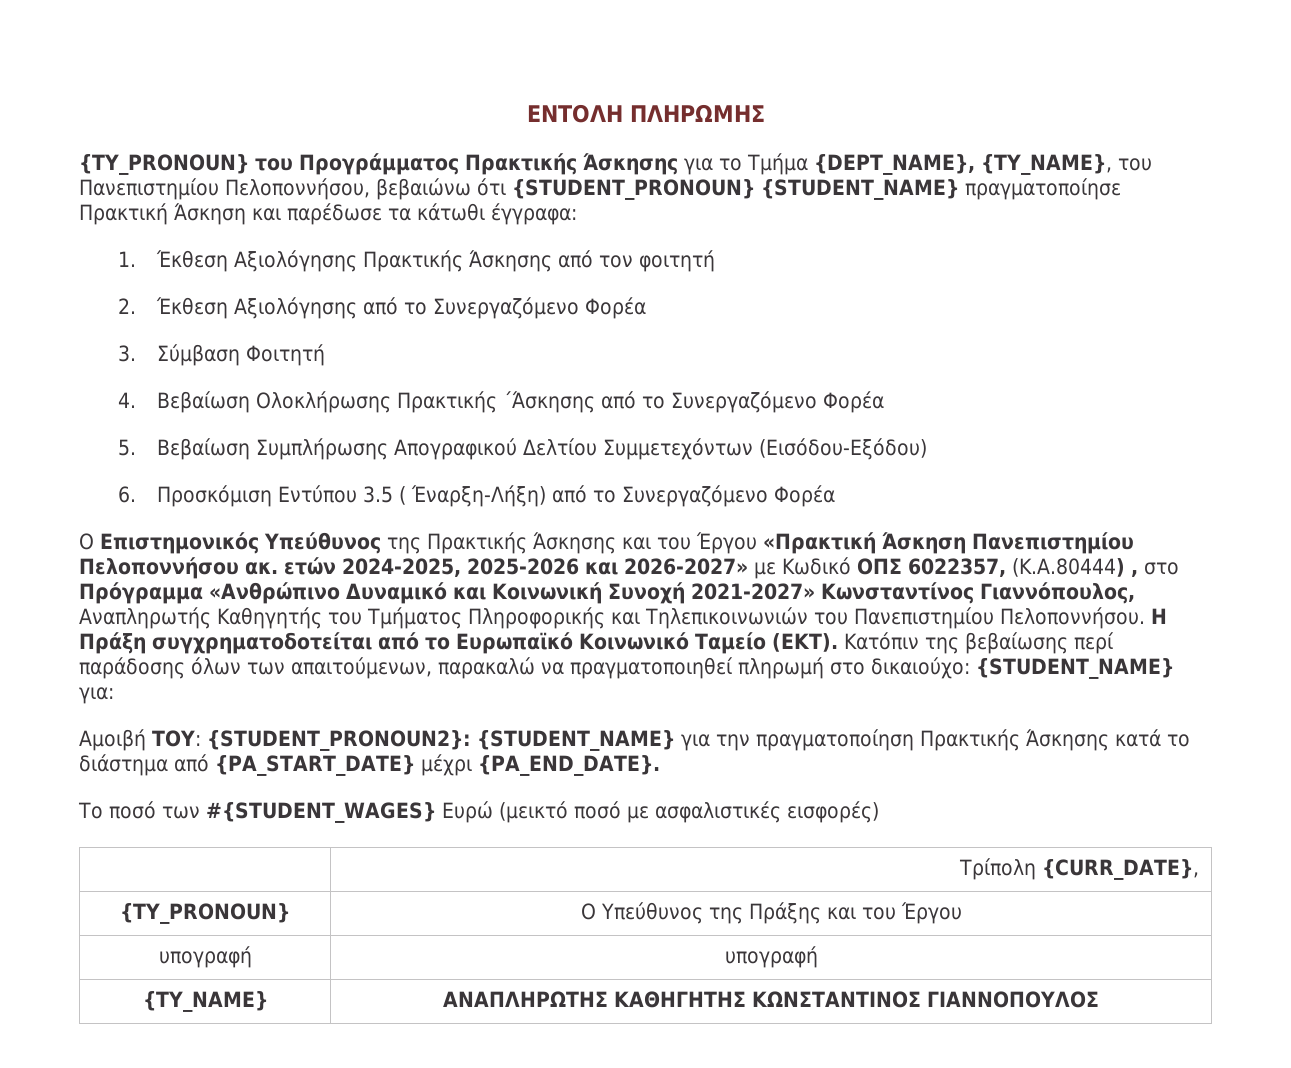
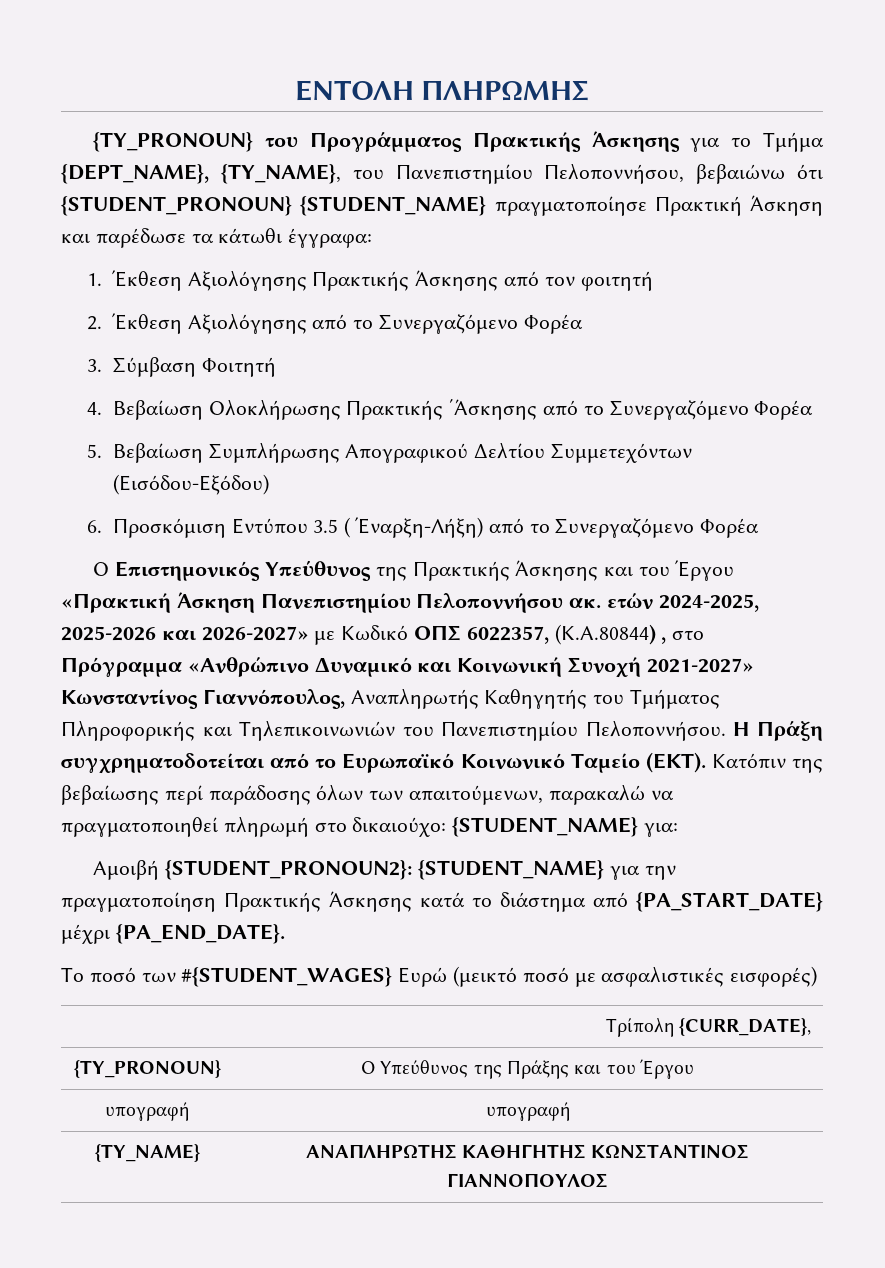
- Ο Επιστημονικός Υπεύθυνος της Πρακτικής Άσκησης και του Έργου «Πρακτική Άσκηση Πανεπιστημίου Πελοποννήσου ακ. ετών 2024-2025, 2025-2026 και 2026-2027» με Κωδικό ΟΠΣ 6022357, (Κ.Α.80444) , στο Πρόγραμμα «Ανθρώπινο Δυναμικό και Κοινωνική Συνοχή 2021-2027» Κωνσταντίνος Γιαννόπουλος, Αναπληρωτής Καθηγητής του Τμήματος Πληροφορικής και Τηλεπικοινωνιών του Πανεπιστημίου Πελοποννήσου.
+ Ο Επιστημονικός Υπεύθυνος της Πρακτικής Άσκησης και του Έργου «Πρακτική Άσκηση Πανεπιστημίου Πελοποννήσου ακ. ετών 2024-2025, 2025-2026 και 2026-2027» με Κωδικό ΟΠΣ 6022357, (Κ.Α.80844) , στο Πρόγραμμα «Ανθρώπινο Δυναμικό και Κοινωνική Συνοχή 2021-2027» Κωνσταντίνος Γιαννόπουλος, Αναπληρωτής Καθηγητής του Τμήματος Πληροφορικής και Τηλεπικοινωνιών του Πανεπιστημίου Πελοποννήσου.
- Αμοιβή ΤΟΥ: {STUDENT_PRONOUN2}: {STUDENT_NAME} για την πραγματοποίηση Πρακτικής Άσκησης κατά το διάστημα από {PA_START_DATE} μέχρι {PA_END_DATE}.
+ Αμοιβή {STUDENT_PRONOUN2}: {STUDENT_NAME} για την πραγματοποίηση Πρακτικής Άσκησης κατά το διάστημα από {PA_START_DATE} μέχρι {PA_END_DATE}.

